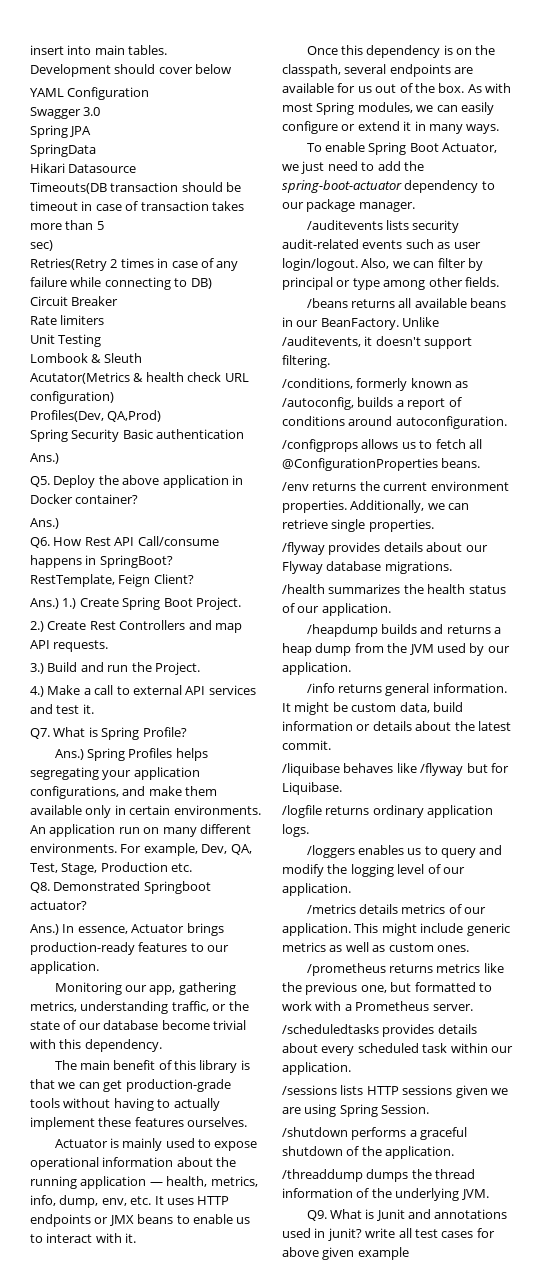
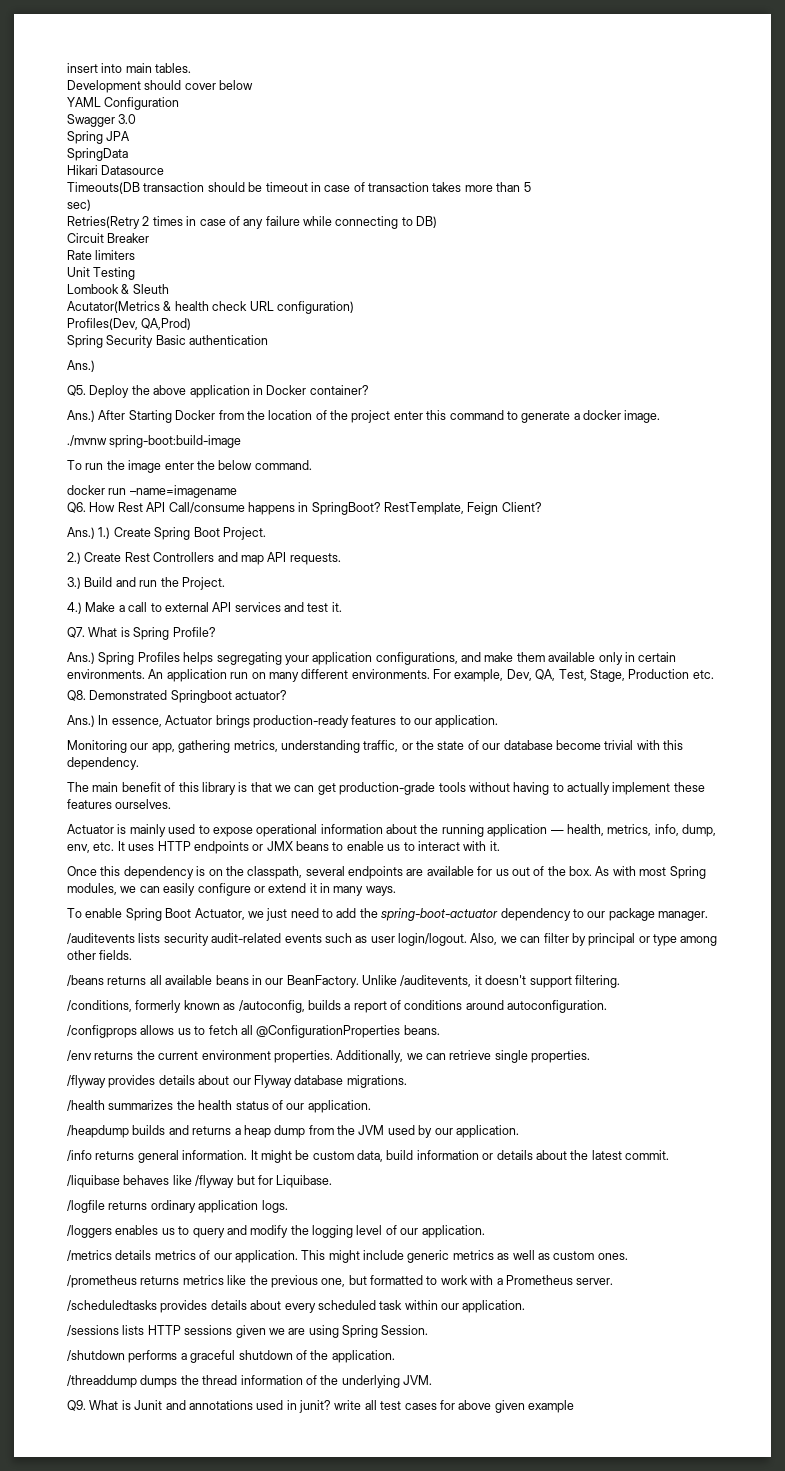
  Q5. Deploy the above application in Docker container?
- Ans.)
+ Ans.) After Starting Docker from the location of the project enter this command to generate a docker image.
+ ./mvnw spring-boot:build-image
+ To run the image enter the below command.
+ docker run –name=imagename

